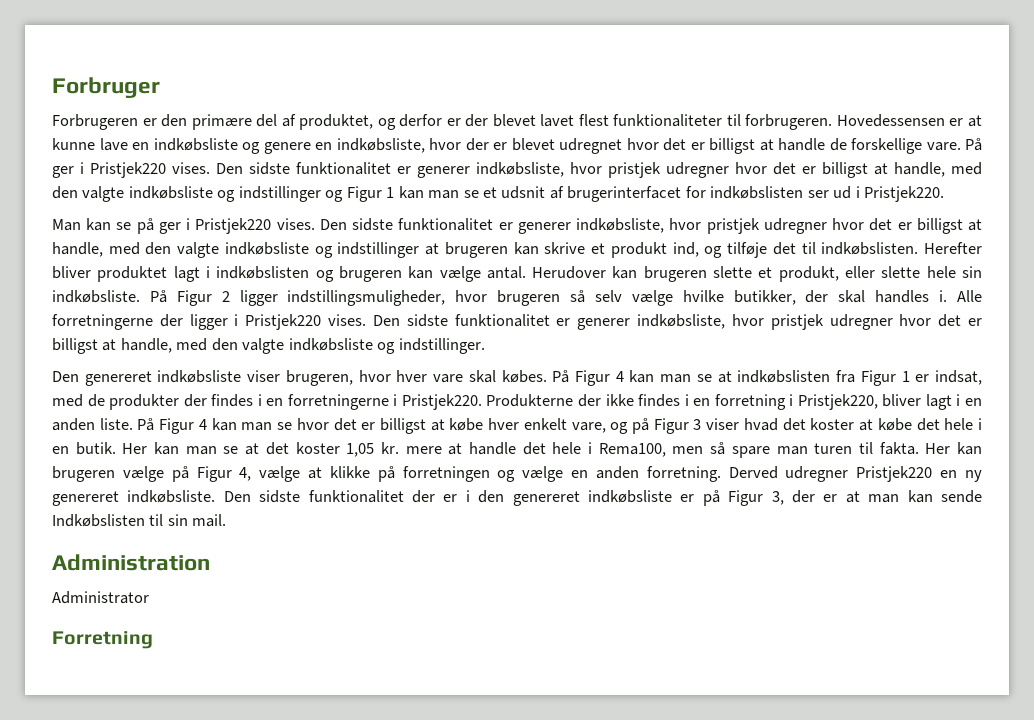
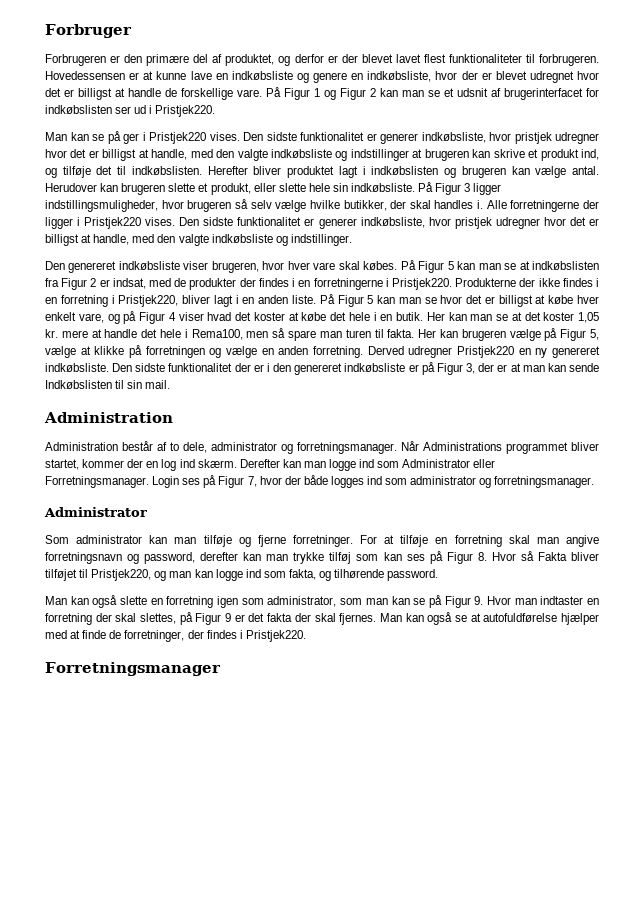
- På ger i Pristjek220 vises. Den sidste funktionalitet er generer indkøbsliste, hvor pristjek udregner hvor det er billigst at handle, med den valgte indkøbsliste og indstillinger og Figur 1 kan man se et udsnit af brugerinterfacet for indkøbslisten ser ud i Pristjek220.
+ På Figur 1 og Figur 2 kan man se et udsnit af brugerinterfacet for indkøbslisten ser ud i Pristjek220.
- På Figur 2 ligger indstillingsmuligheder, hvor brugeren så selv vælge hvilke butikker, der skal handles i.
+ På Figur 3 ligger indstillingsmuligheder, hvor brugeren så selv vælge hvilke butikker, der skal handles i.
- På Figur 4 kan man se at indkøbslisten fra Figur 1 er indsat, med de produkter der findes i en forretningerne i Pristjek220.
+ På Figur 5 kan man se at indkøbslisten fra Figur 2 er indsat, med de produkter der findes i en forretningerne i Pristjek220.
- På Figur 4 kan man se hvor det er billigst at købe hver enkelt vare, og på Figur 3 viser hvad det koster at købe det hele i en butik.
+ På Figur 5 kan man se hvor det er billigst at købe hver enkelt vare, og på Figur 4 viser hvad det koster at købe det hele i en butik.
- Her kan brugeren vælge på Figur 4, vælge at klikke på forretningen og vælge en anden forretning.
+ Her kan brugeren vælge på Figur 5, vælge at klikke på forretningen og vælge en anden forretning.
+ Administration består af to dele, administrator og forretningsmanager. Når Administrations programmet bliver startet, kommer der en log ind skærm. Derefter kan man logge ind som Administrator eller Forretningsmanager. Login ses på Figur 7, hvor der både logges ind som administrator og forretningsmanager.
  Administrator
- Forretning
+ Som administrator kan man tilføje og fjerne forretninger. For at tilføje en forretning skal man angive forretningsnavn og password, derefter kan man trykke tilføj som kan ses på Figur 8. Hvor så Fakta bliver tilføjet til Pristjek220, og man kan logge ind som fakta, og tilhørende password.
+ Man kan også slette en forretning igen som administrator, som man kan se på Figur 9. Hvor man indtaster en forretning der skal slettes, på Figur 9 er det fakta der skal fjernes. Man kan også se at autofuldførelse hjælper med at finde de forretninger, der findes i Pristjek220.
+ Forretningsmanager

